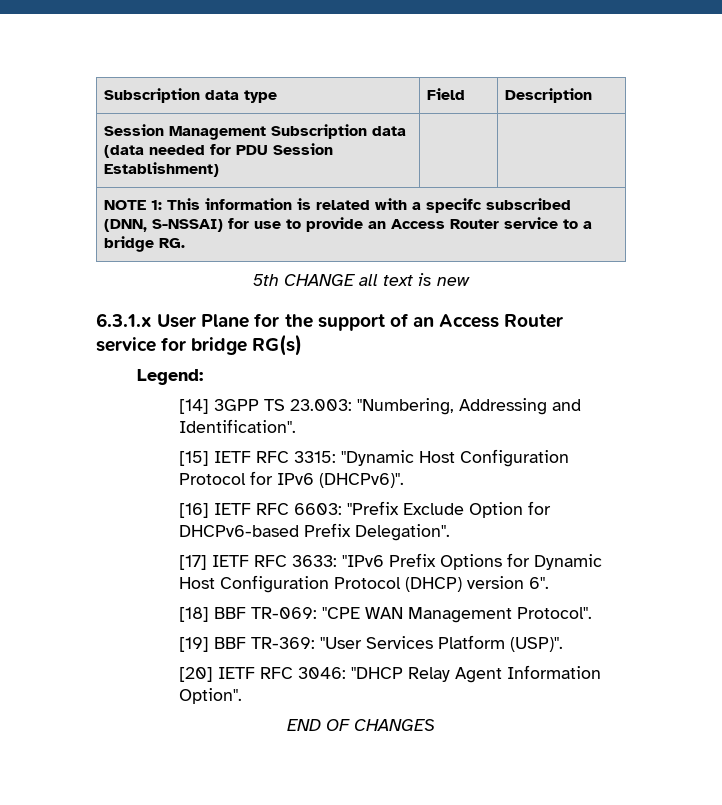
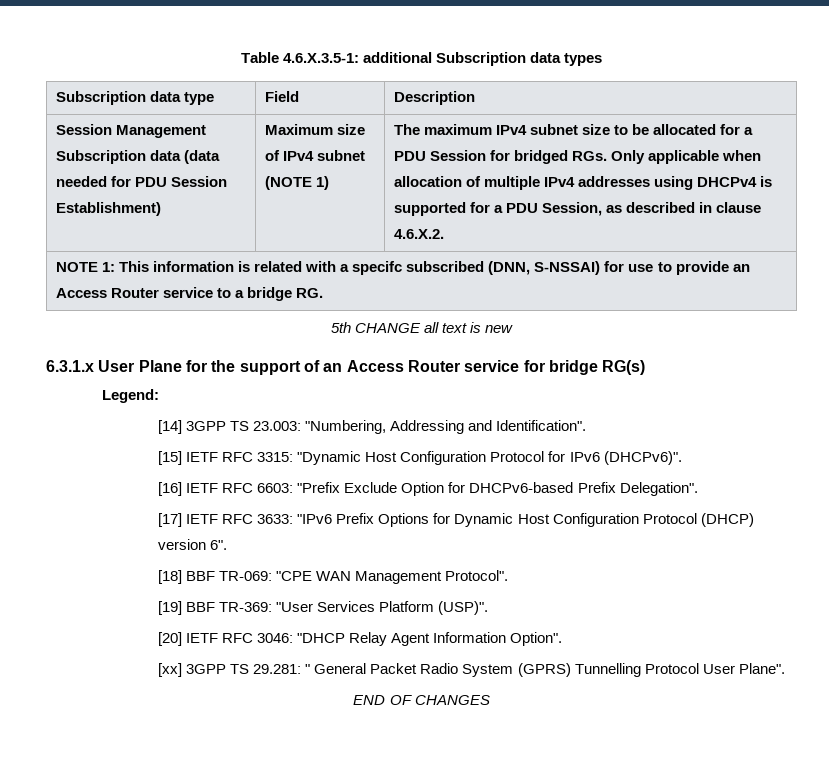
+ Table 4.6.X.3.5-1: additional Subscription data types
+ Maximum size of IPv4 subnet (NOTE 1) | The maximum IPv4 subnet size to be allocated for a PDU Session for bridged RGs. Only applicable when allocation of multiple IPv4 addresses using DHCPv4 is supported for a PDU Session, as described in clause 4.6.X.2.
+ [xx] 3GPP TS 29.281: " General Packet Radio System (GPRS) Tunnelling Protocol User Plane".

